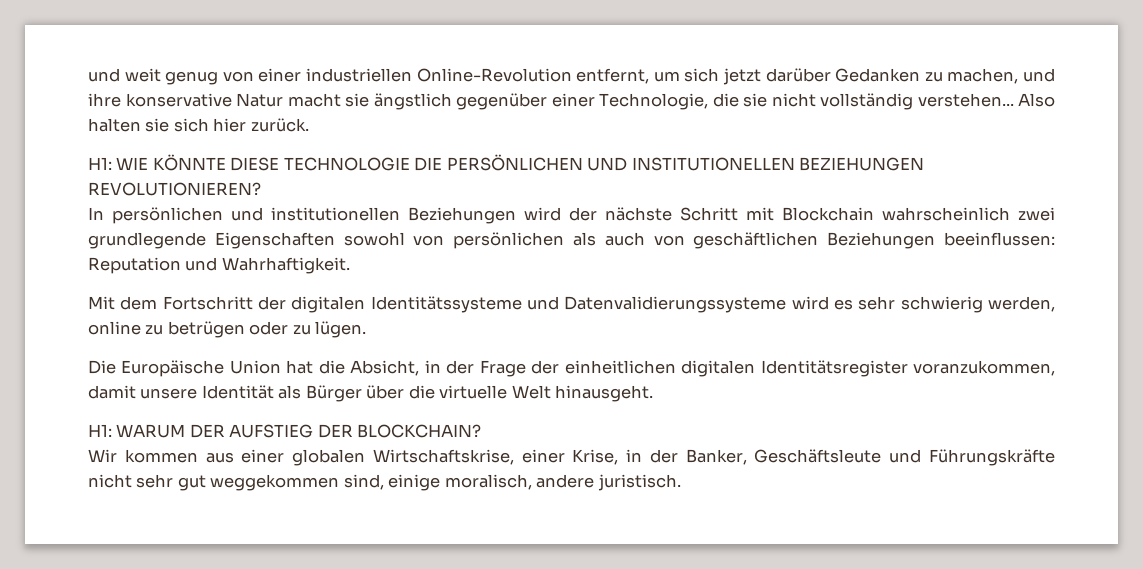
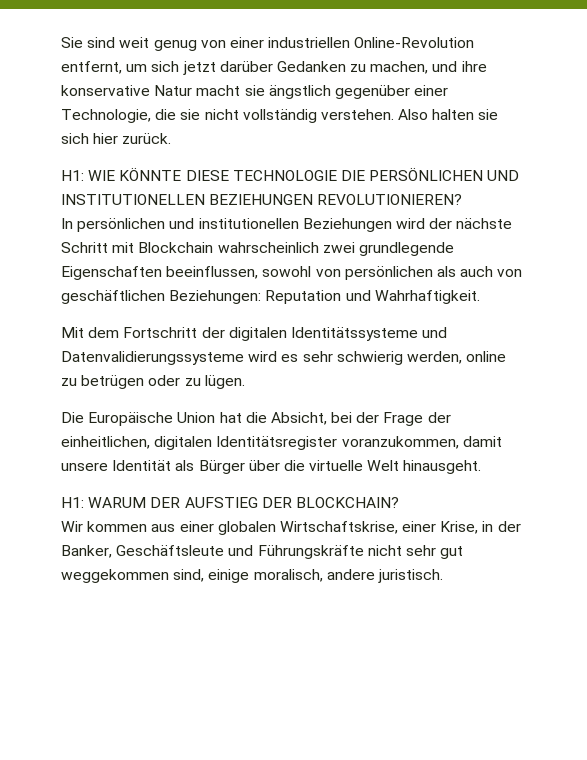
- und weit genug von einer industriellen Online-Revolution entfernt, um sich jetzt darüber Gedanken zu machen, und ihre konservative Natur macht sie ängstlich gegenüber einer Technologie, die sie nicht vollständig verstehen...
+ Sie sind weit genug von einer industriellen Online-Revolution entfernt, um sich jetzt darüber Gedanken zu machen, und ihre konservative Natur macht sie ängstlich gegenüber einer Technologie, die sie nicht vollständig verstehen.
- In persönlichen und institutionellen Beziehungen wird der nächste Schritt mit Blockchain wahrscheinlich zwei grundlegende Eigenschaften sowohl von persönlichen als auch von geschäftlichen Beziehungen beeinflussen: Reputation und Wahrhaftigkeit.
+ In persönlichen und institutionellen Beziehungen wird der nächste Schritt mit Blockchain wahrscheinlich zwei grundlegende Eigenschaften beeinflussen, sowohl von persönlichen als auch von geschäftlichen Beziehungen: Reputation und Wahrhaftigkeit.
- Die Europäische Union hat die Absicht, in der Frage der einheitlichen digitalen Identitätsregister voranzukommen, damit unsere Identität als Bürger über die virtuelle Welt hinausgeht.
+ Die Europäische Union hat die Absicht, bei der Frage der einheitlichen, digitalen Identitätsregister voranzukommen, damit unsere Identität als Bürger über die virtuelle Welt hinausgeht.

